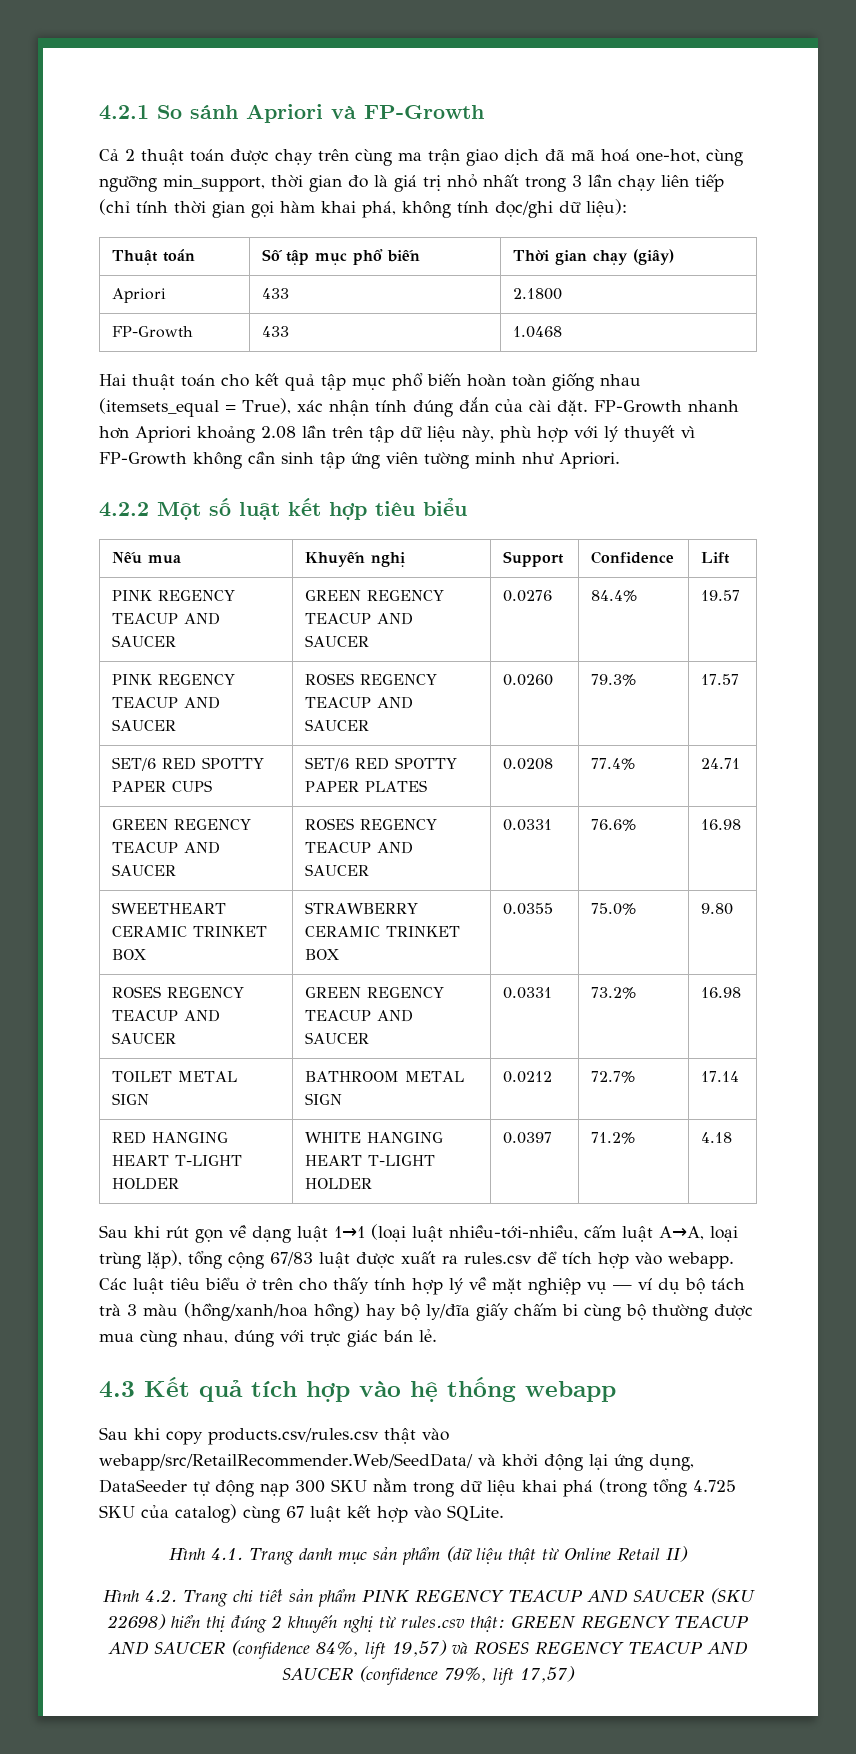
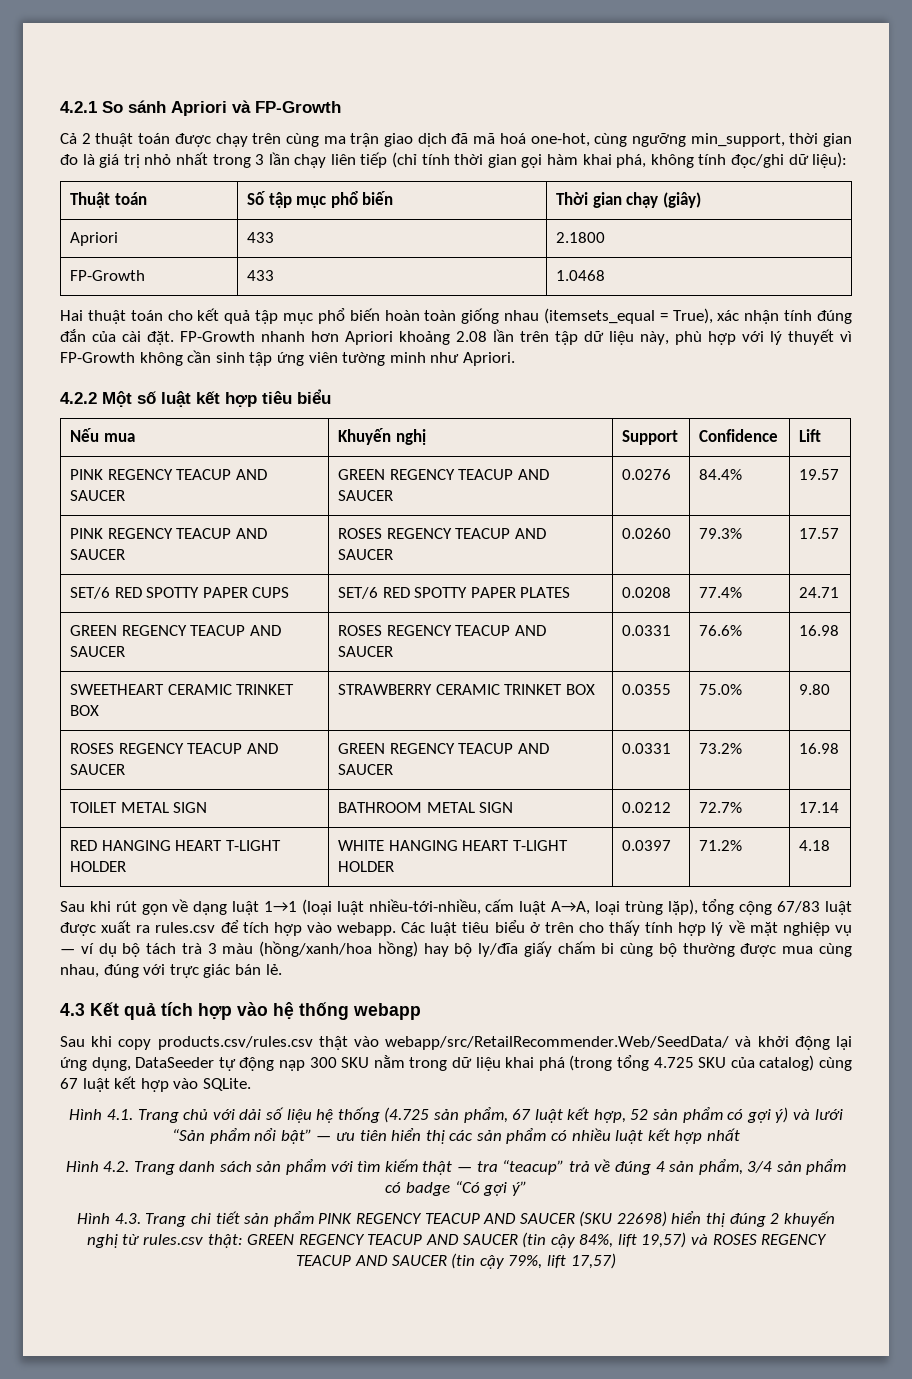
- Hình 4.1. Trang danh mục sản phẩm (dữ liệu thật từ Online Retail II)
- Hình 4.2. Trang chi tiết sản phẩm PINK REGENCY TEACUP AND SAUCER (SKU 22698) hiển thị đúng 2 khuyến nghị từ rules.csv thật: GREEN REGENCY TEACUP AND SAUCER (confidence 84%, lift 19,57) và ROSES REGENCY TEACUP AND SAUCER (confidence 79%, lift 17,57)
+ Hình 4.1. Trang chủ với dải số liệu hệ thống (4.725 sản phẩm, 67 luật kết hợp, 52 sản phẩm có gợi ý) và lưới “Sản phẩm nổi bật” — ưu tiên hiển thị các sản phẩm có nhiều luật kết hợp nhất
+ Hình 4.2. Trang danh sách sản phẩm với tìm kiếm thật — tra “teacup” trả về đúng 4 sản phẩm, 3/4 sản phẩm có badge “Có gợi ý”
+ Hình 4.3. Trang chi tiết sản phẩm PINK REGENCY TEACUP AND SAUCER (SKU 22698) hiển thị đúng 2 khuyến nghị từ rules.csv thật: GREEN REGENCY TEACUP AND SAUCER (tin cậy 84%, lift 19,57) và ROSES REGENCY TEACUP AND SAUCER (tin cậy 79%, lift 17,57)

